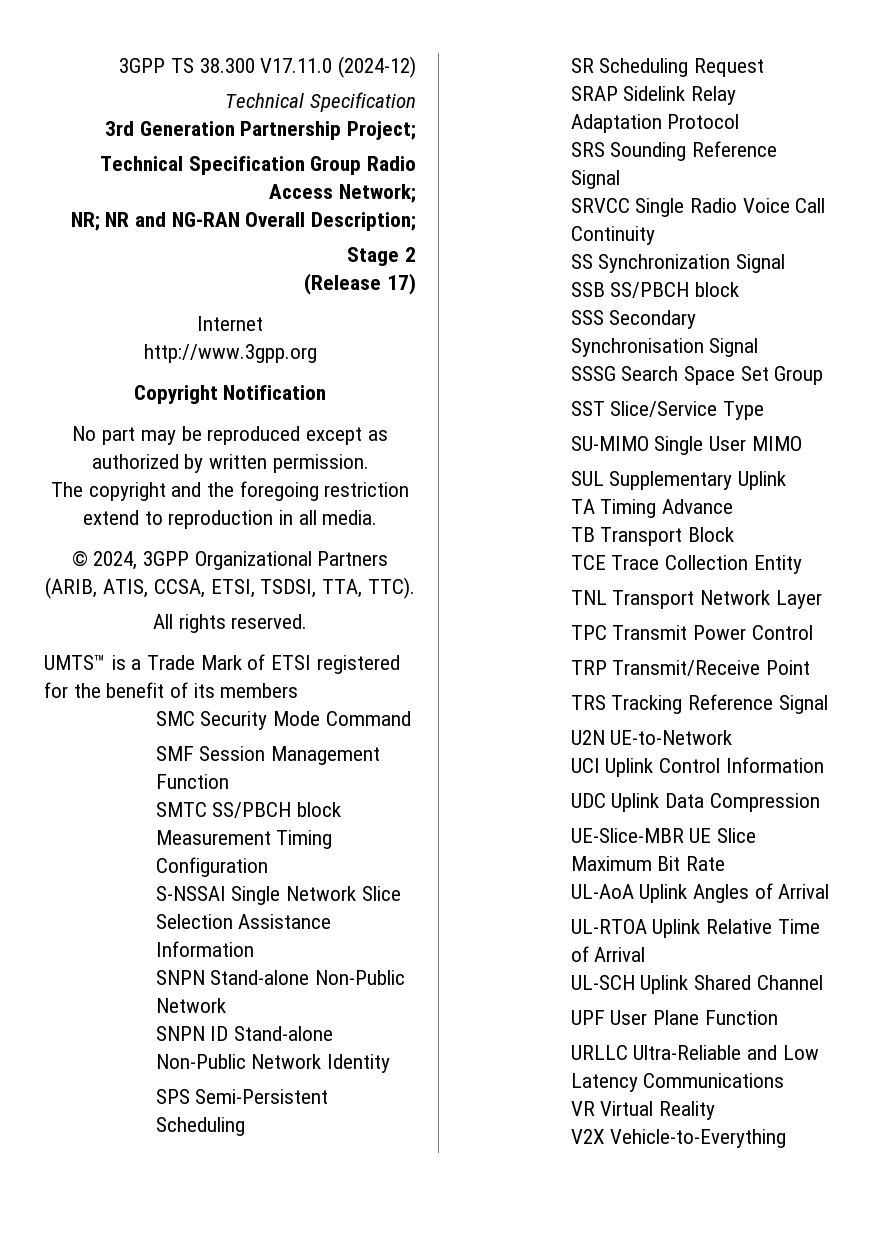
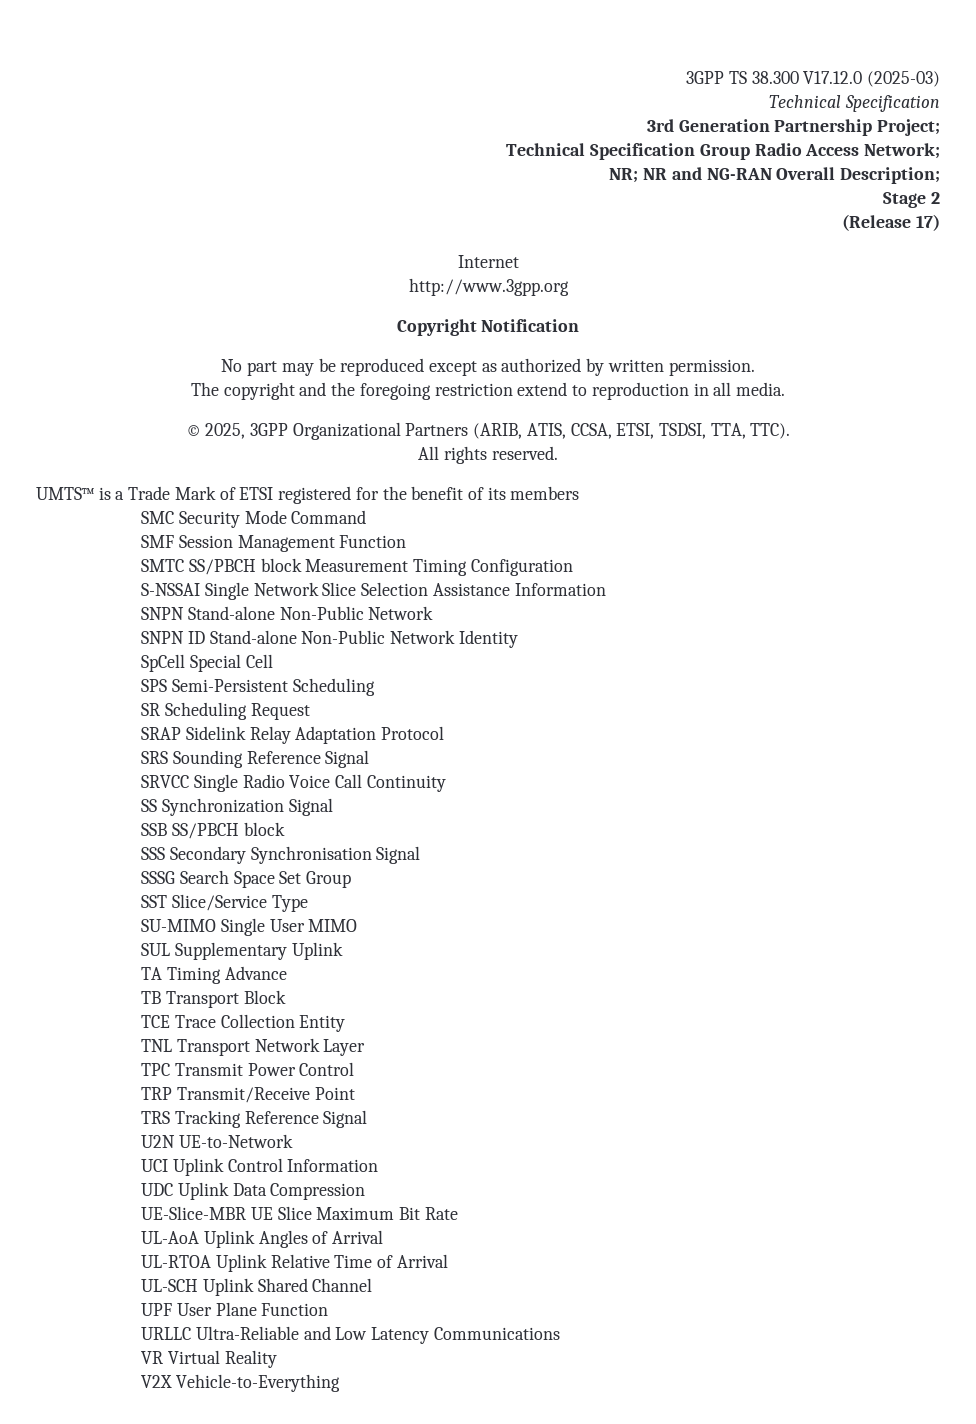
- 3GPP TS 38.300 V17.11.0 (2024-12)
+ 3GPP TS 38.300 V17.12.0 (2025-03)
- © 2024, 3GPP Organizational Partners (ARIB, ATIS, CCSA, ETSI, TSDSI, TTA, TTC).
+ © 2025, 3GPP Organizational Partners (ARIB, ATIS, CCSA, ETSI, TSDSI, TTA, TTC).
+ SpCell Special Cell

